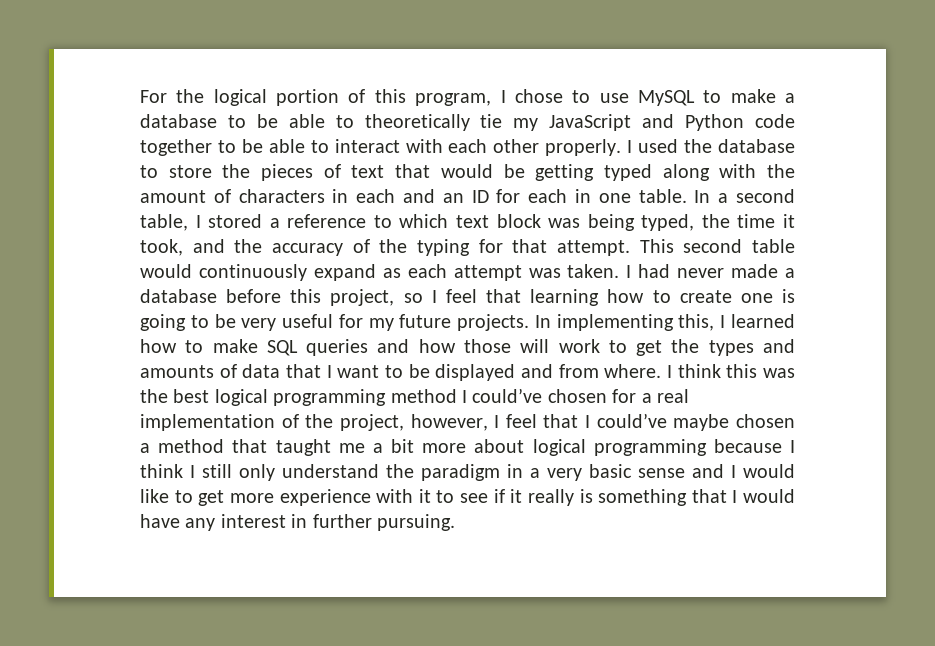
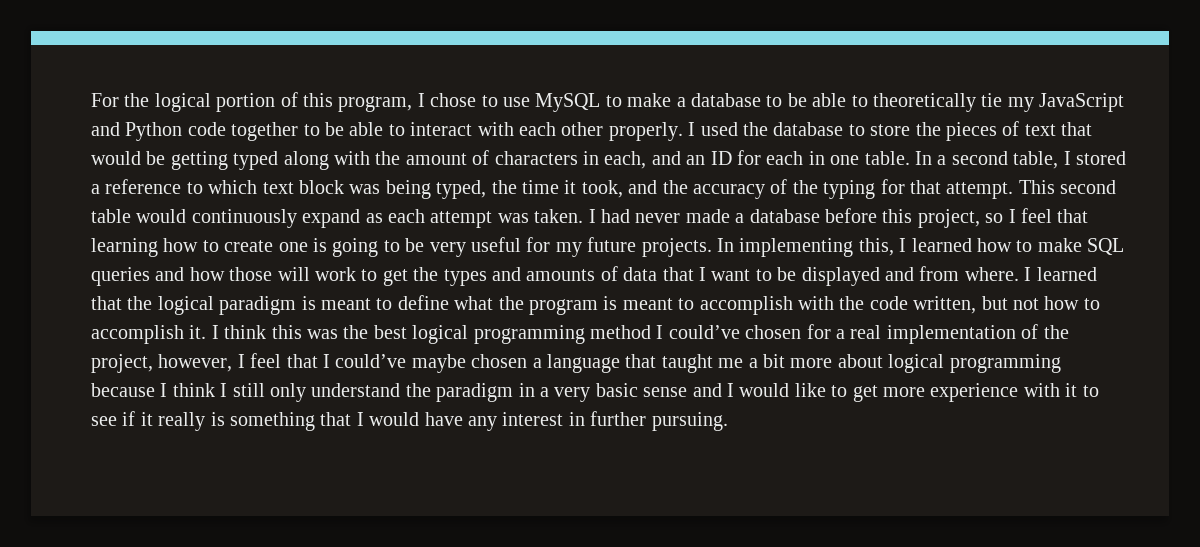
- I used the database to store the pieces of text that would be getting typed along with the amount of characters in each and an ID for each in one table.
+ I used the database to store the pieces of text that would be getting typed along with the amount of characters in each, and an ID for each in one table.
- I think this was the best logical programming method I could’ve chosen for a real implementation of the project, however, I feel that I could’ve maybe chosen a method that taught me a bit more about logical programming because I think I still only understand the paradigm in a very basic sense and I would like to get more experience with it to see if it really is something that I would have any interest in further pursuing.
+ I learned that the logical paradigm is meant to define what the program is meant to accomplish with the code written, but not how to accomplish it. I think this was the best logical programming method I could’ve chosen for a real implementation of the project, however, I feel that I could’ve maybe chosen a language that taught me a bit more about logical programming because I think I still only understand the paradigm in a very basic sense and I would like to get more experience with it to see if it really is something that I would have any interest in further pursuing.

